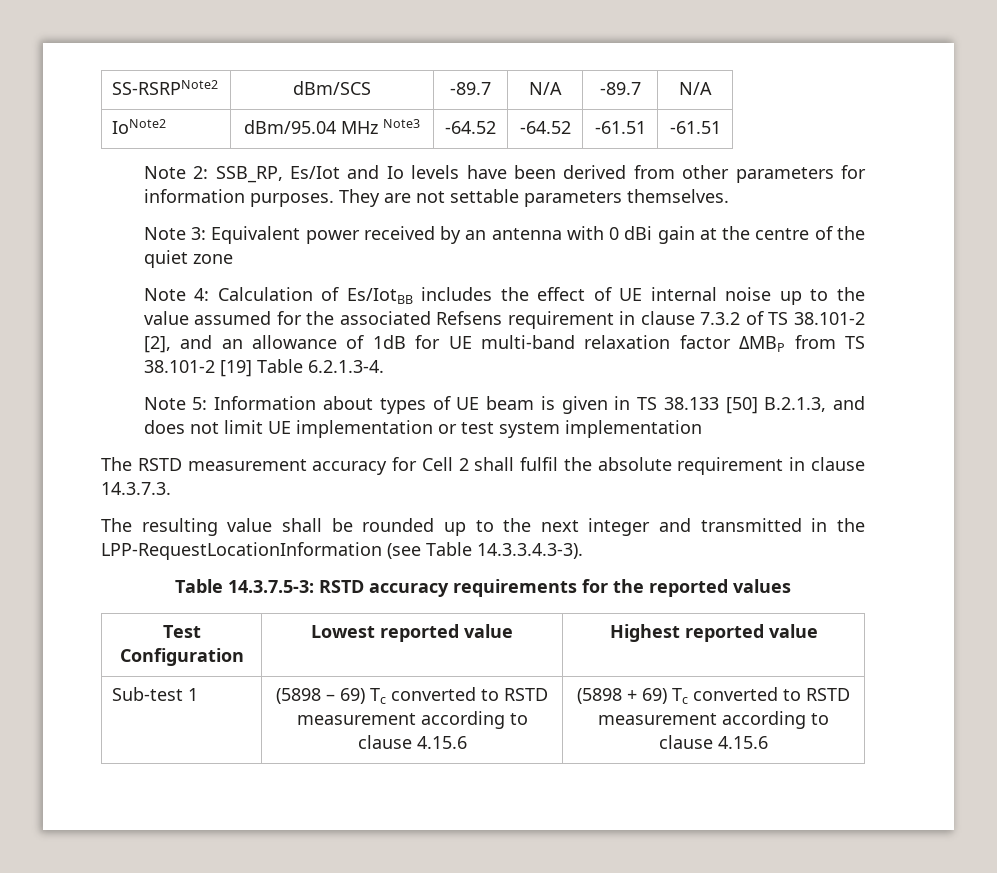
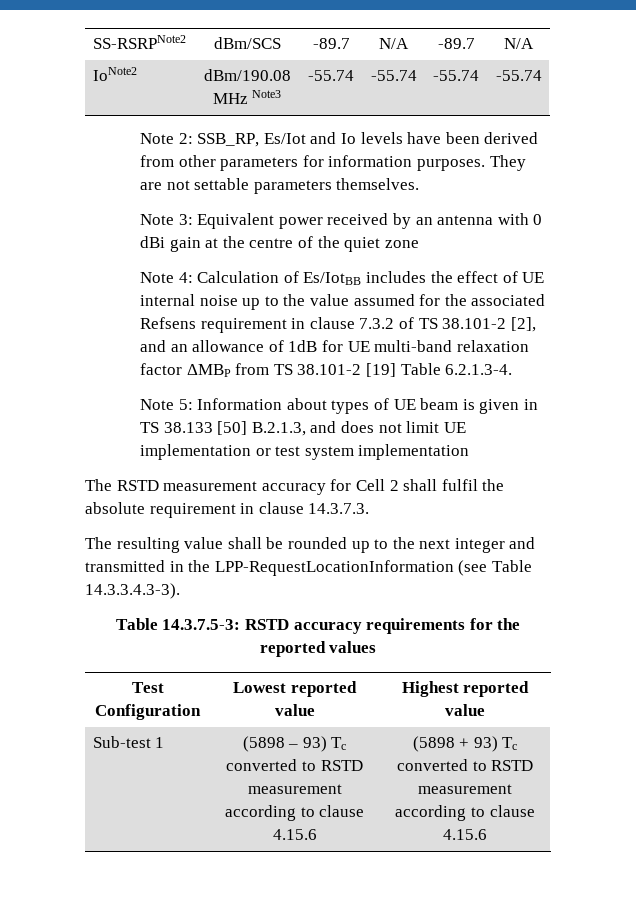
- IoNote2 | dBm/95.04 MHz Note3 | -64.52 | -64.52 | -61.51 | -61.51
+ IoNote2 | dBm/190.08 MHz Note3 | -55.74 | -55.74 | -55.74 | -55.74
- Sub-test 1 | (5898 – 69) Tc converted to RSTD measurement according to clause 4.15.6 | (5898 + 69) Tc converted to RSTD measurement according to clause 4.15.6
+ Sub-test 1 | (5898 – 93) Tc converted to RSTD measurement according to clause 4.15.6 | (5898 + 93) Tc converted to RSTD measurement according to clause 4.15.6

